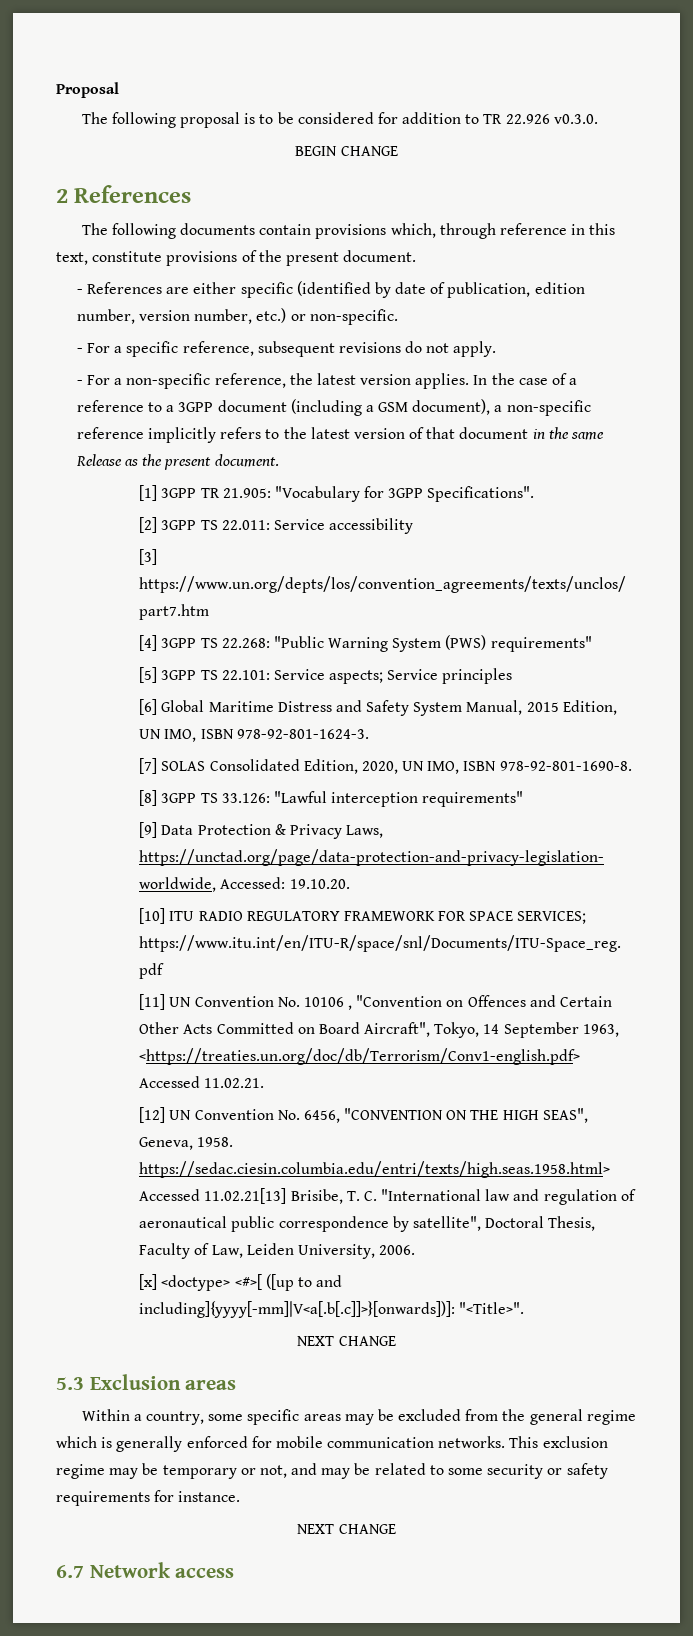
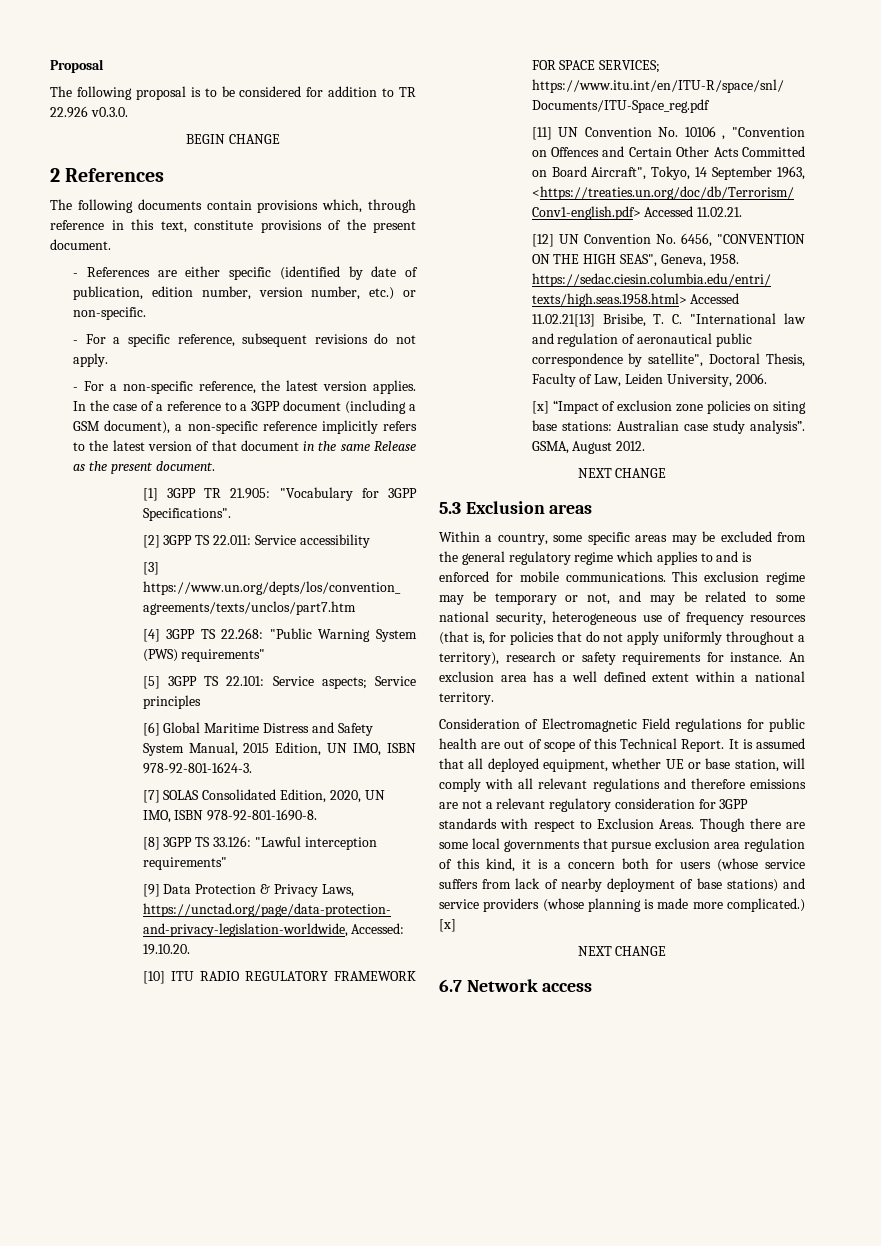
- [x] <doctype> <#>[ ([up to and including]{yyyy[-mm]|V<a[.b[.c]]>}[onwards])]: "<Title>".
+ [x] “Impact of exclusion zone policies on siting base stations: Australian case study analysis”. GSMA, August 2012.
- Within a country, some specific areas may be excluded from the general regime which is generally enforced for mobile communication networks.
+ Within a country, some specific areas may be excluded from the general regulatory regime which applies to and is enforced for mobile communications.
- This exclusion regime may be temporary or not, and may be related to some security or safety requirements for instance.
+ This exclusion regime may be temporary or not, and may be related to some national security, heterogeneous use of frequency resources (that is, for policies that do not apply uniformly throughout a territory), research or safety requirements for instance. An exclusion area has a well defined extent within a national territory.
+ Consideration of Electromagnetic Field regulations for public health are out of scope of this Technical Report. It is assumed that all deployed equipment, whether UE or base station, will comply with all relevant regulations and therefore emissions are not a relevant regulatory consideration for 3GPP standards with respect to Exclusion Areas. Though there are some local governments that pursue exclusion area regulation of this kind, it is a concern both for users (whose service suffers from lack of nearby deployment of base stations) and service providers (whose planning is made more complicated.) [x]

